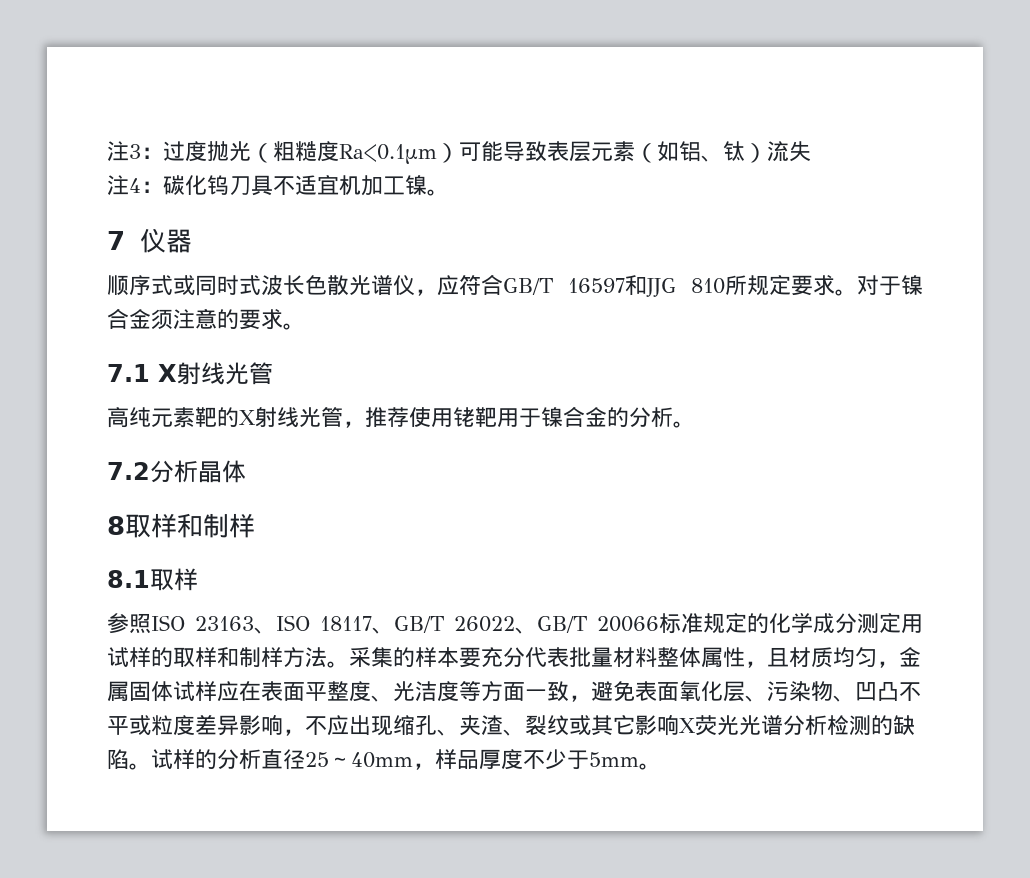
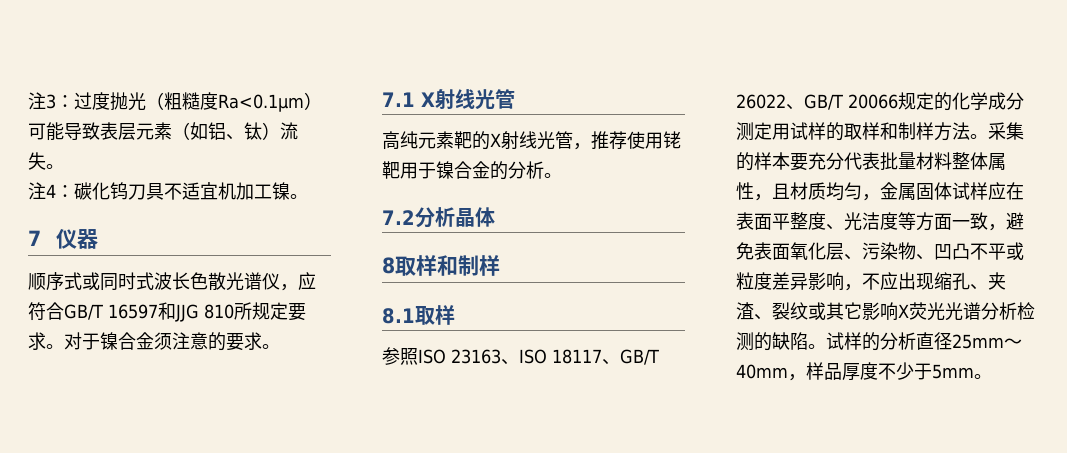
- 注3：过度抛光（粗糙度Ra<0.1μm）可能导致表层元素（如铝、钛）流失
+ 注3：过度抛光（粗糙度Ra<0.1μm）可能导致表层元素（如铝、钛）流失。
- 参照ISO 23163、ISO 18117、GB/T 26022、GB/T 20066标准规定的化学成分测定用试样的取样和制样方法。
+ 参照ISO 23163、ISO 18117、GB/T 26022、GB/T 20066规定的化学成分测定用试样的取样和制样方法。
- 试样的分析直径25～40mm，样品厚度不少于5mm。
+ 试样的分析直径25mm～40mm，样品厚度不少于5mm。

